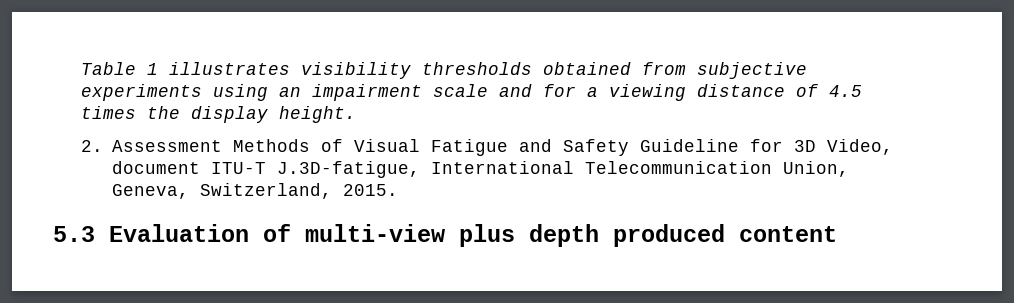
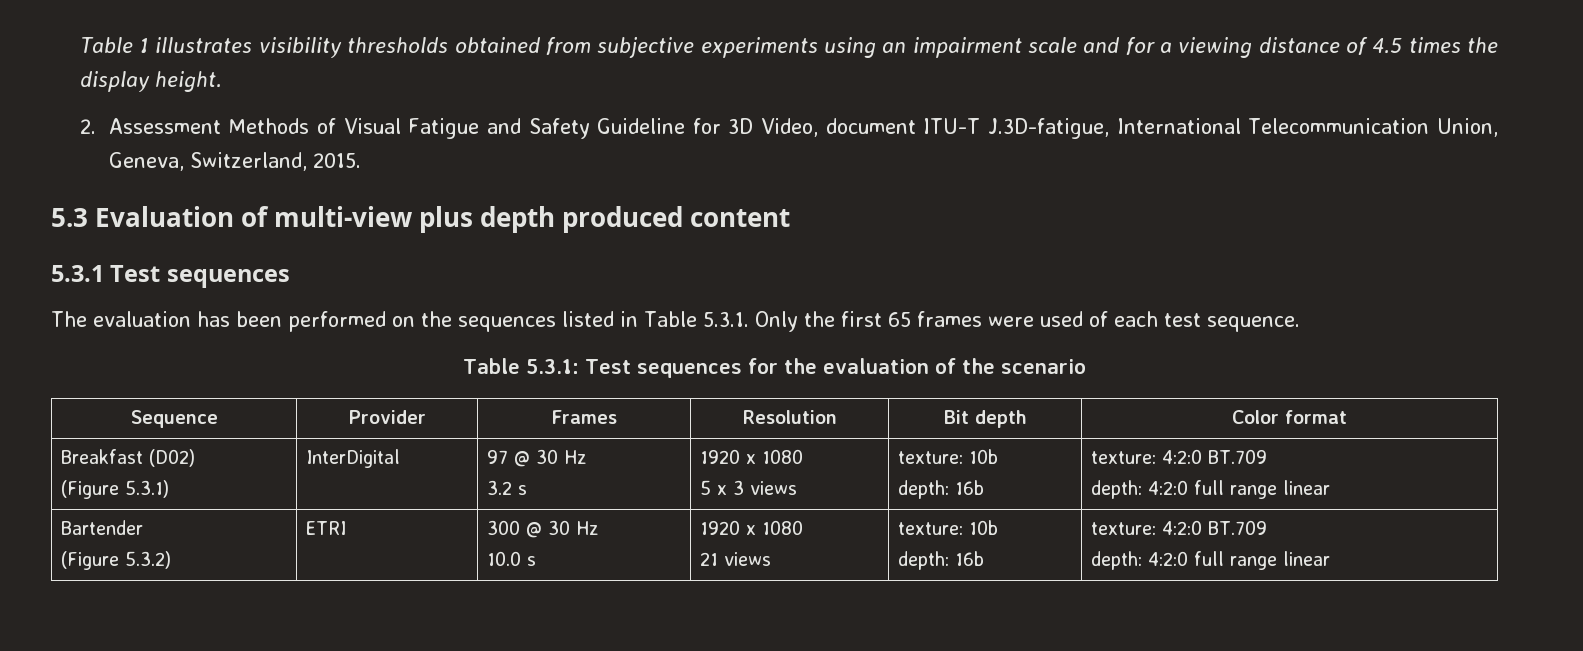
+ 5.3.1 Test sequences
+ The evaluation has been performed on the sequences listed in Table 5.3.1. Only the first 65 frames were used of each test sequence.
+ Table 5.3.1: Test sequences for the evaluation of the scenario
+ Sequence | Provider | Frames | Resolution | Bit depth | Color format
+ Breakfast (D02)
+ (Figure 5.3.1) | InterDigital | 97 @ 30 Hz
+ 3.2 s | 1920 x 1080
+ 5 x 3 views | texture: 10b
+ depth: 16b | texture: 4:2:0 BT.709
+ depth: 4:2:0 full range linear
+ Bartender
+ (Figure 5.3.2) | ETRI | 300 @ 30 Hz
+ 10.0 s | 1920 x 1080
+ 21 views | texture: 10b
+ depth: 16b | texture: 4:2:0 BT.709
+ depth: 4:2:0 full range linear

